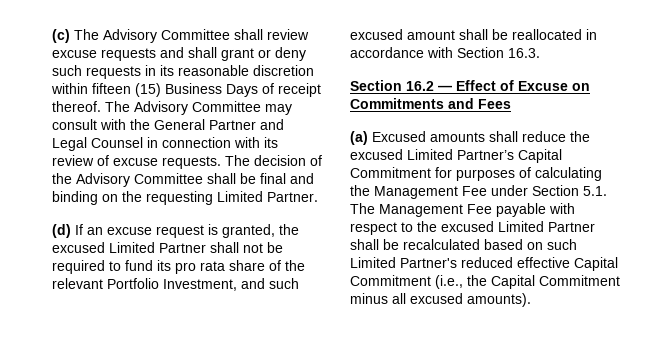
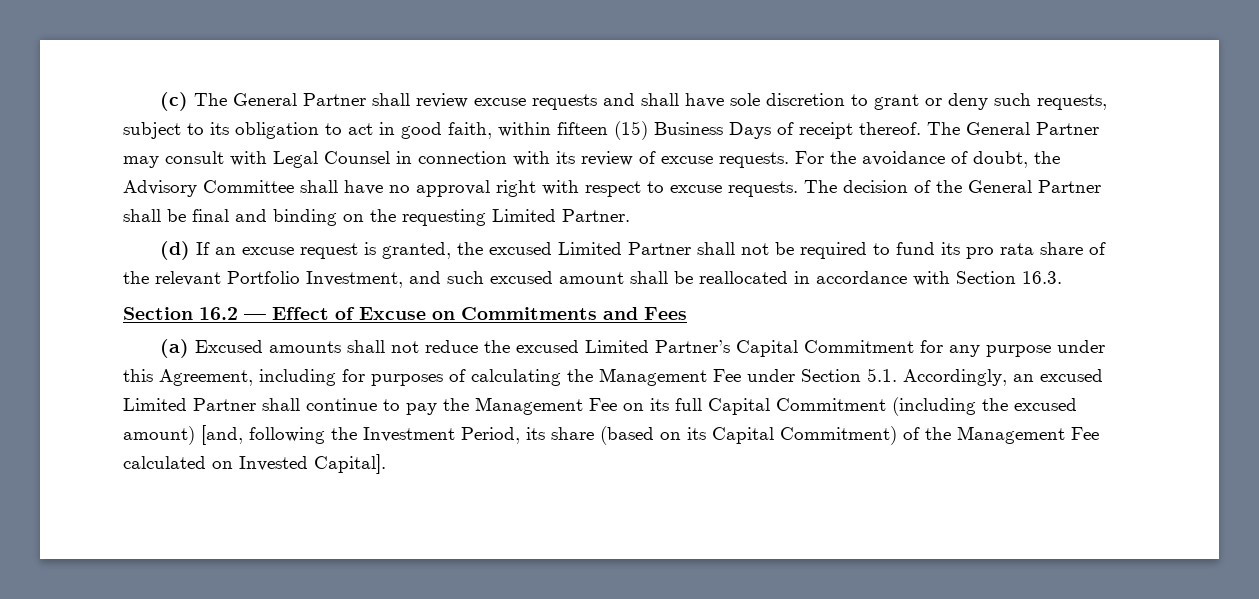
- (c) The Advisory Committee shall review excuse requests and shall grant or deny such requests in its reasonable discretion within fifteen (15) Business Days of receipt thereof.
+ (c) The General Partner shall review excuse requests and shall have sole discretion to grant or deny such requests, subject to its obligation to act in good faith, within fifteen (15) Business Days of receipt thereof.
- The Advisory Committee may consult with the General Partner and Legal Counsel in connection with its review of excuse requests.
+ The General Partner may consult with Legal Counsel in connection with its review of excuse requests.
+ For the avoidance of doubt, the Advisory Committee shall have no approval right with respect to excuse requests.
- The decision of the Advisory Committee shall be final and binding on the requesting Limited Partner.
+ The decision of the General Partner shall be final and binding on the requesting Limited Partner.
- (a) Excused amounts shall reduce the excused Limited Partner’s Capital Commitment for purposes of calculating the Management Fee under Section 5.1. The Management Fee payable with respect to the excused Limited Partner shall be recalculated based on such Limited Partner's reduced effective Capital Commitment (i.e., the Capital Commitment minus all excused amounts).
+ (a) Excused amounts shall not reduce the excused Limited Partner’s Capital Commitment for any purpose under this Agreement, including for purposes of calculating the Management Fee under Section 5.1. Accordingly, an excused Limited Partner shall continue to pay the Management Fee on its full Capital Commitment (including the excused amount) [and, following the Investment Period, its share (based on its Capital Commitment) of the Management Fee calculated on Invested Capital].

